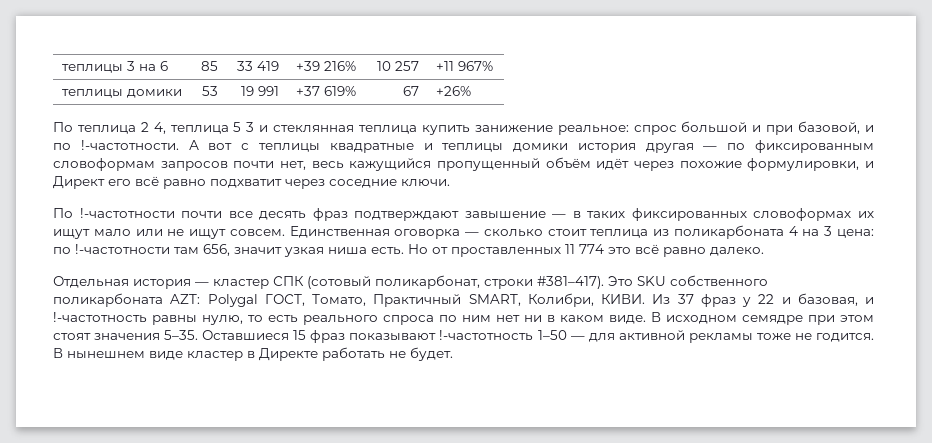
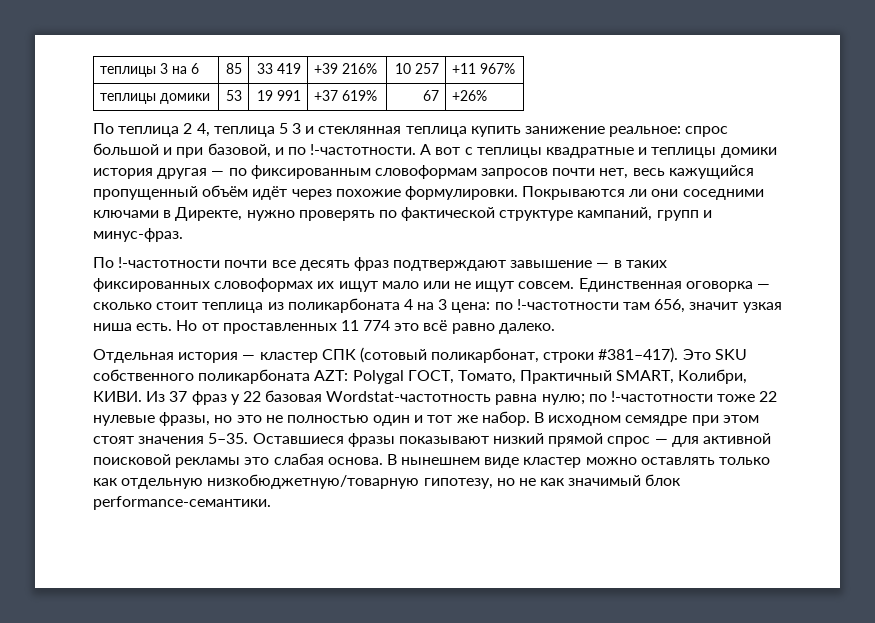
- А вот с теплицы квадратные и теплицы домики история другая — по фиксированным словоформам запросов почти нет, весь кажущийся пропущенный объём идёт через похожие формулировки, и Директ его всё равно подхватит через соседние ключи.
+ А вот с теплицы квадратные и теплицы домики история другая — по фиксированным словоформам запросов почти нет, весь кажущийся пропущенный объём идёт через похожие формулировки. Покрываются ли они соседними ключами в Директе, нужно проверять по фактической структуре кампаний, групп и минус-фраз.
- Из 37 фраз у 22 и базовая, и !-частотность равны нулю, то есть реального спроса по ним нет ни в каком виде.
+ Из 37 фраз у 22 базовая Wordstat-частотность равна нулю; по !-частотности тоже 22 нулевые фразы, но это не полностью один и тот же набор.
- Оставшиеся 15 фраз показывают !-частотность 1–50 — для активной рекламы тоже не годится. В нынешнем виде кластер в Директе работать не будет.
+ Оставшиеся фразы показывают низкий прямой спрос — для активной поисковой рекламы это слабая основа. В нынешнем виде кластер можно оставлять только как отдельную низкобюджетную/товарную гипотезу, но не как значимый блок performance-семантики.

